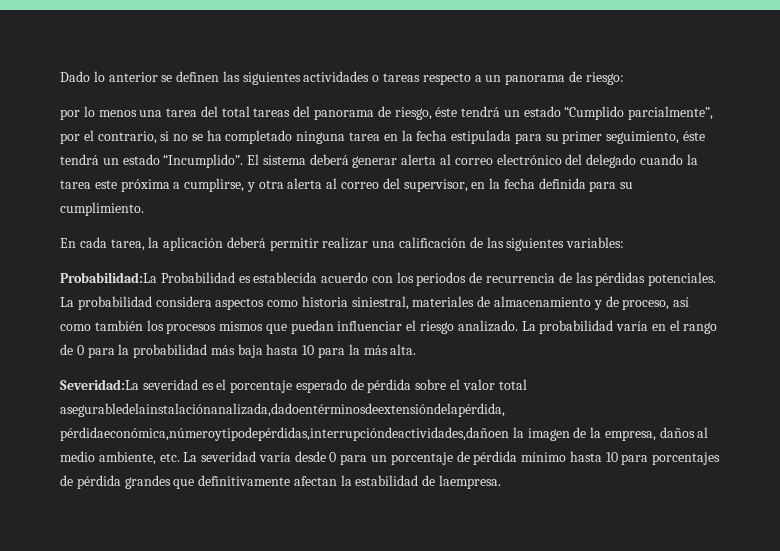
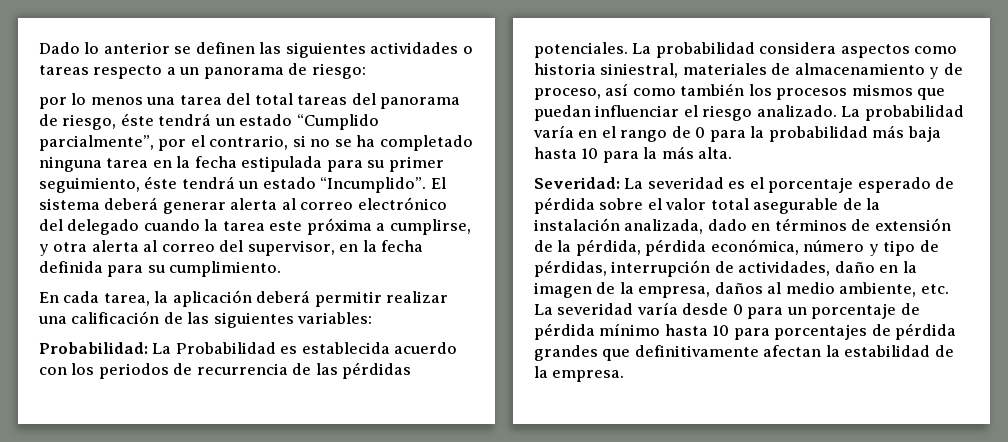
- Probabilidad:La Probabilidad es establecida acuerdo con los periodos de recurrencia de las pérdidas potenciales.
+ Probabilidad: La Probabilidad es establecida acuerdo con los periodos de recurrencia de las pérdidas potenciales.
- Severidad:La severidad es el porcentaje esperado de pérdida sobre el valor total asegurabledelainstalaciónanalizada,dadoentérminosdeextensióndelapérdida, pérdidaeconómica,númeroytipodepérdidas,interrupcióndeactividades,dañoen la imagen de la empresa, daños al medio ambiente, etc. La severidad varía desde 0 para un porcentaje de pérdida mínimo hasta 10 para porcentajes de pérdida grandes que definitivamente afectan la estabilidad de laempresa.
+ Severidad: La severidad es el porcentaje esperado de pérdida sobre el valor total asegurable de la instalación analizada, dado en términos de extensión de la pérdida, pérdida económica, número y tipo de pérdidas, interrupción de actividades, daño en la imagen de la empresa, daños al medio ambiente, etc. La severidad varía desde 0 para un porcentaje de pérdida mínimo hasta 10 para porcentajes de pérdida grandes que definitivamente afectan la estabilidad de la empresa.

